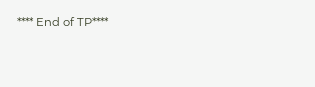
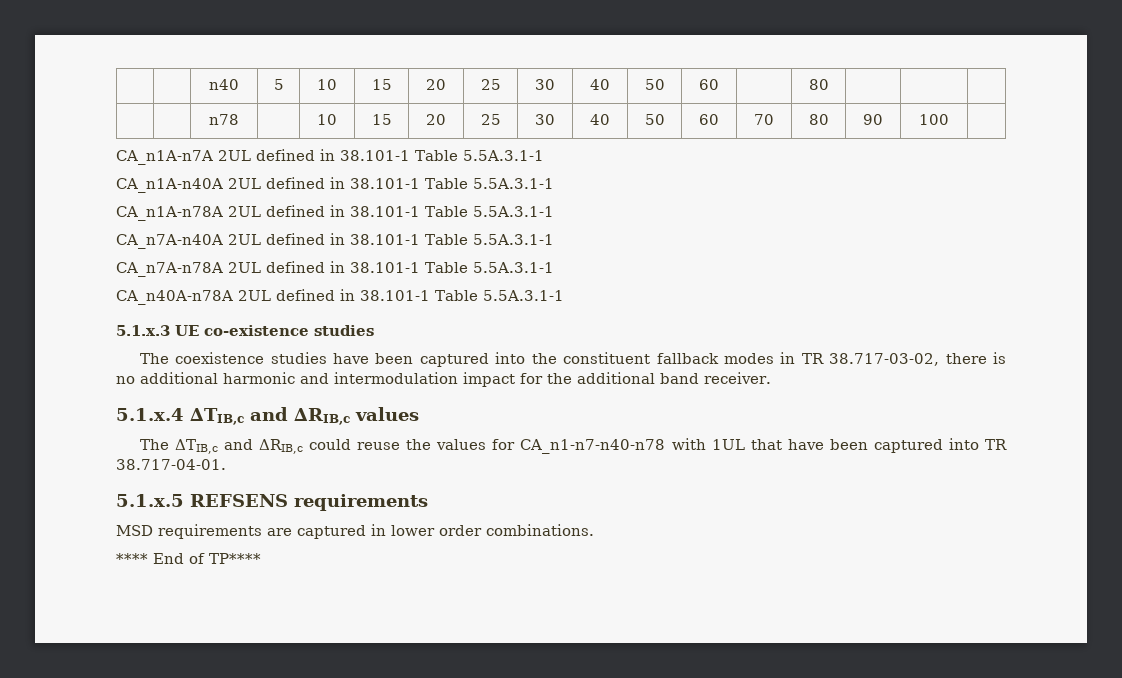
+ | | n40 | 5 | 10 | 15 | 20 | 25 | 30 | 40 | 50 | 60 | | 80 | | |
+ | | n78 | | 10 | 15 | 20 | 25 | 30 | 40 | 50 | 60 | 70 | 80 | 90 | 100 |
+ CA_n1A-n7A 2UL defined in 38.101-1 Table 5.5A.3.1-1
+ CA_n1A-n40A 2UL defined in 38.101-1 Table 5.5A.3.1-1
+ CA_n1A-n78A 2UL defined in 38.101-1 Table 5.5A.3.1-1
+ CA_n7A-n40A 2UL defined in 38.101-1 Table 5.5A.3.1-1
+ CA_n7A-n78A 2UL defined in 38.101-1 Table 5.5A.3.1-1
+ CA_n40A-n78A 2UL defined in 38.101-1 Table 5.5A.3.1-1
+ 5.1.x.3 UE co-existence studies
+ The coexistence studies have been captured into the constituent fallback modes in TR 38.717-03-02, there is no additional harmonic and intermodulation impact for the additional band receiver.
+ 5.1.x.4 ∆TIB,c and ∆RIB,c values
+ The ΔTIB,c and ΔRIB,c could reuse the values for CA_n1-n7-n40-n78 with 1UL that have been captured into TR 38.717-04-01.
+ 5.1.x.5 REFSENS requirements
+ MSD requirements are captured in lower order combinations.

